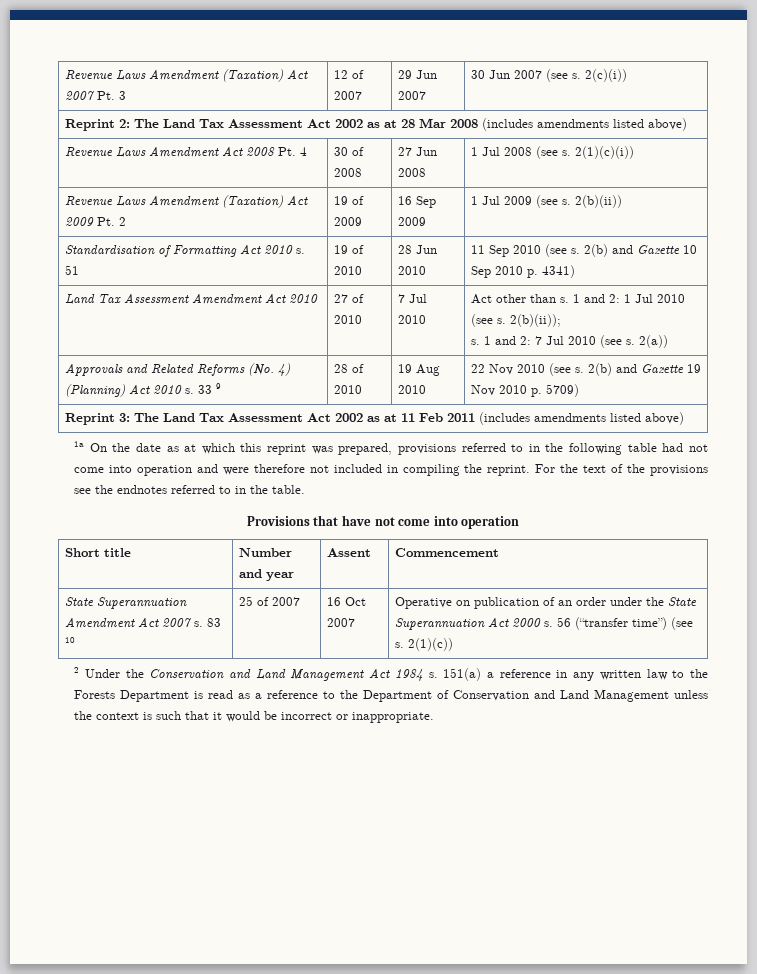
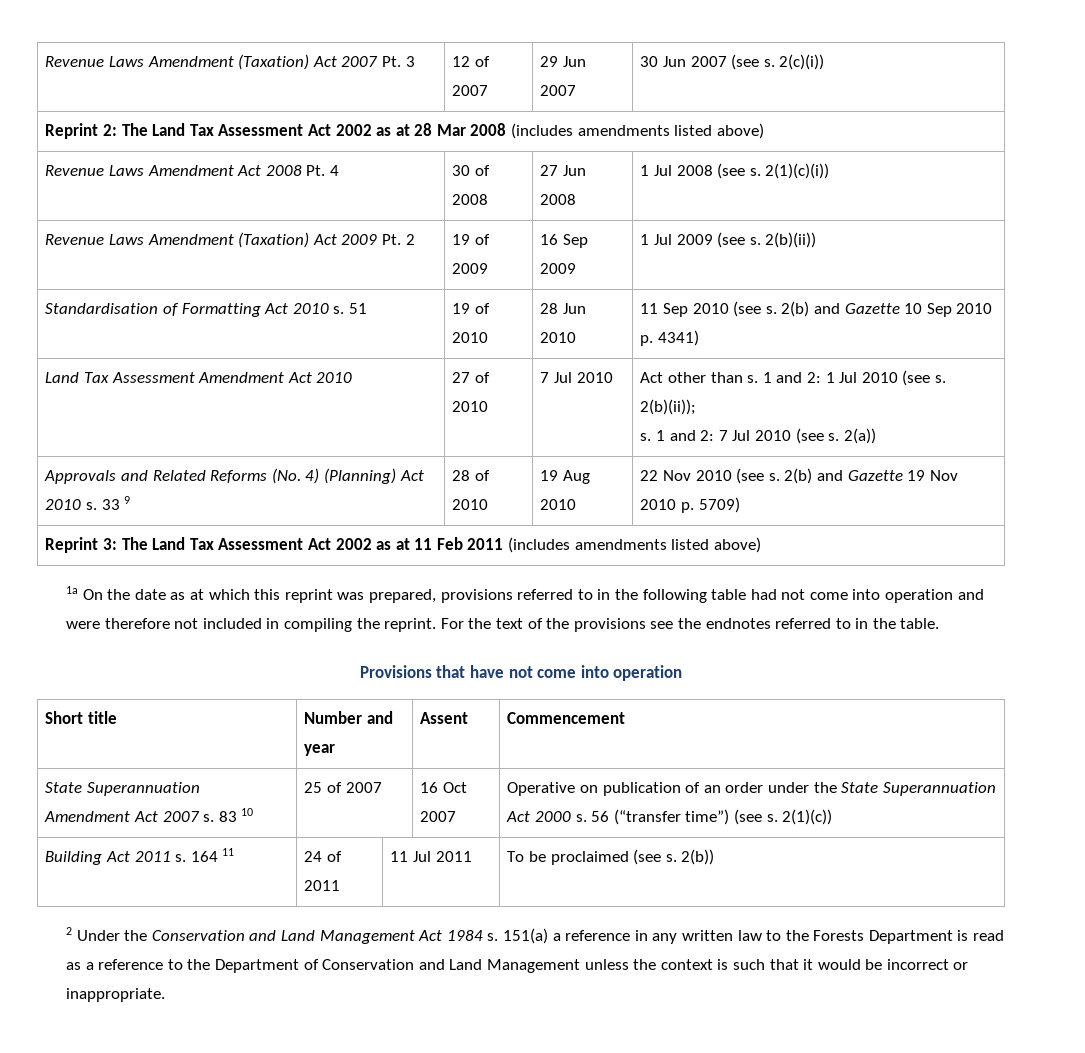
+ Building Act 2011 s. 164 11 | 24 of 2011 | 11 Jul 2011 | To be proclaimed (see s. 2(b))

